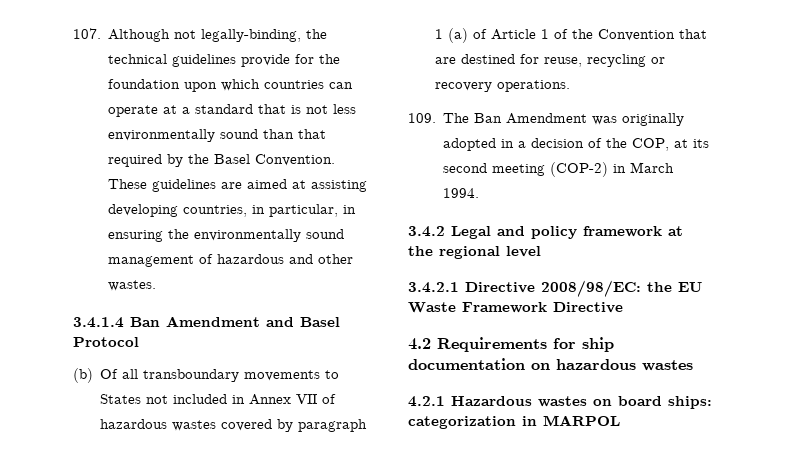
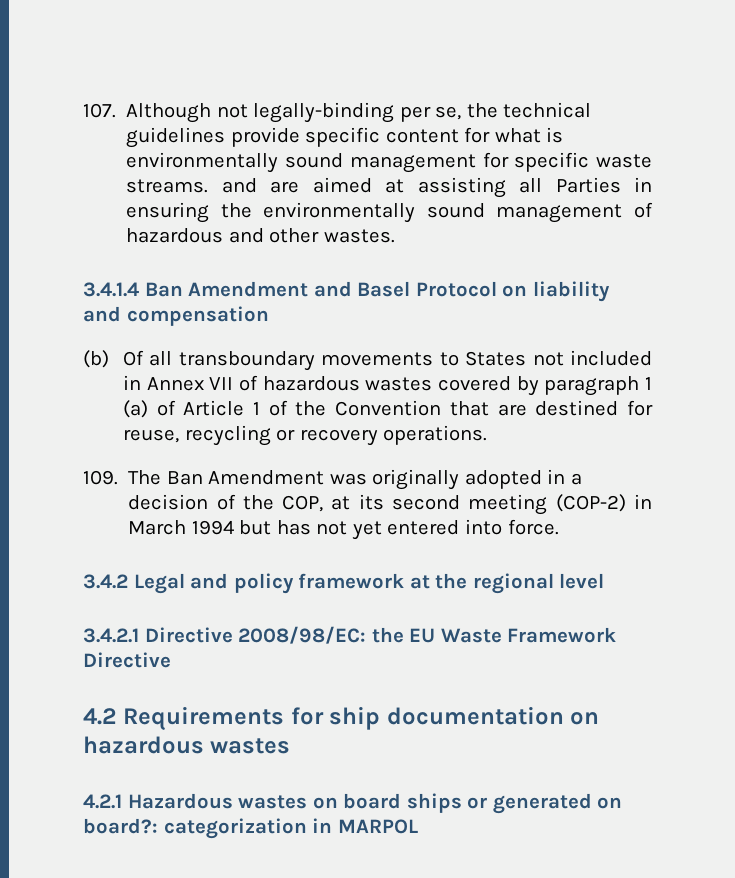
- 107. Although not legally-binding, the technical guidelines provide for the foundation upon which countries can operate at a standard that is not less environmentally sound than that required by the Basel Convention. These guidelines are aimed at assisting developing countries, in particular, in ensuring the environmentally sound management of hazardous and other wastes.
+ 107. Although not legally-binding per se, the technical guidelines provide specific content for what is environmentally sound management for specific waste streams. and are aimed at assisting all Parties in ensuring the environmentally sound management of hazardous and other wastes.
- 3.4.1.4 Ban Amendment and Basel Protocol
+ 3.4.1.4 Ban Amendment and Basel Protocol on liability and compensation
- 109. The Ban Amendment was originally adopted in a decision of the COP, at its second meeting (COP-2) in March 1994.
+ 109. The Ban Amendment was originally adopted in a decision of the COP, at its second meeting (COP-2) in March 1994 but has not yet entered into force.
- 4.2.1 Hazardous wastes on board ships: categorization in MARPOL
+ 4.2.1 Hazardous wastes on board ships or generated on board?: categorization in MARPOL

